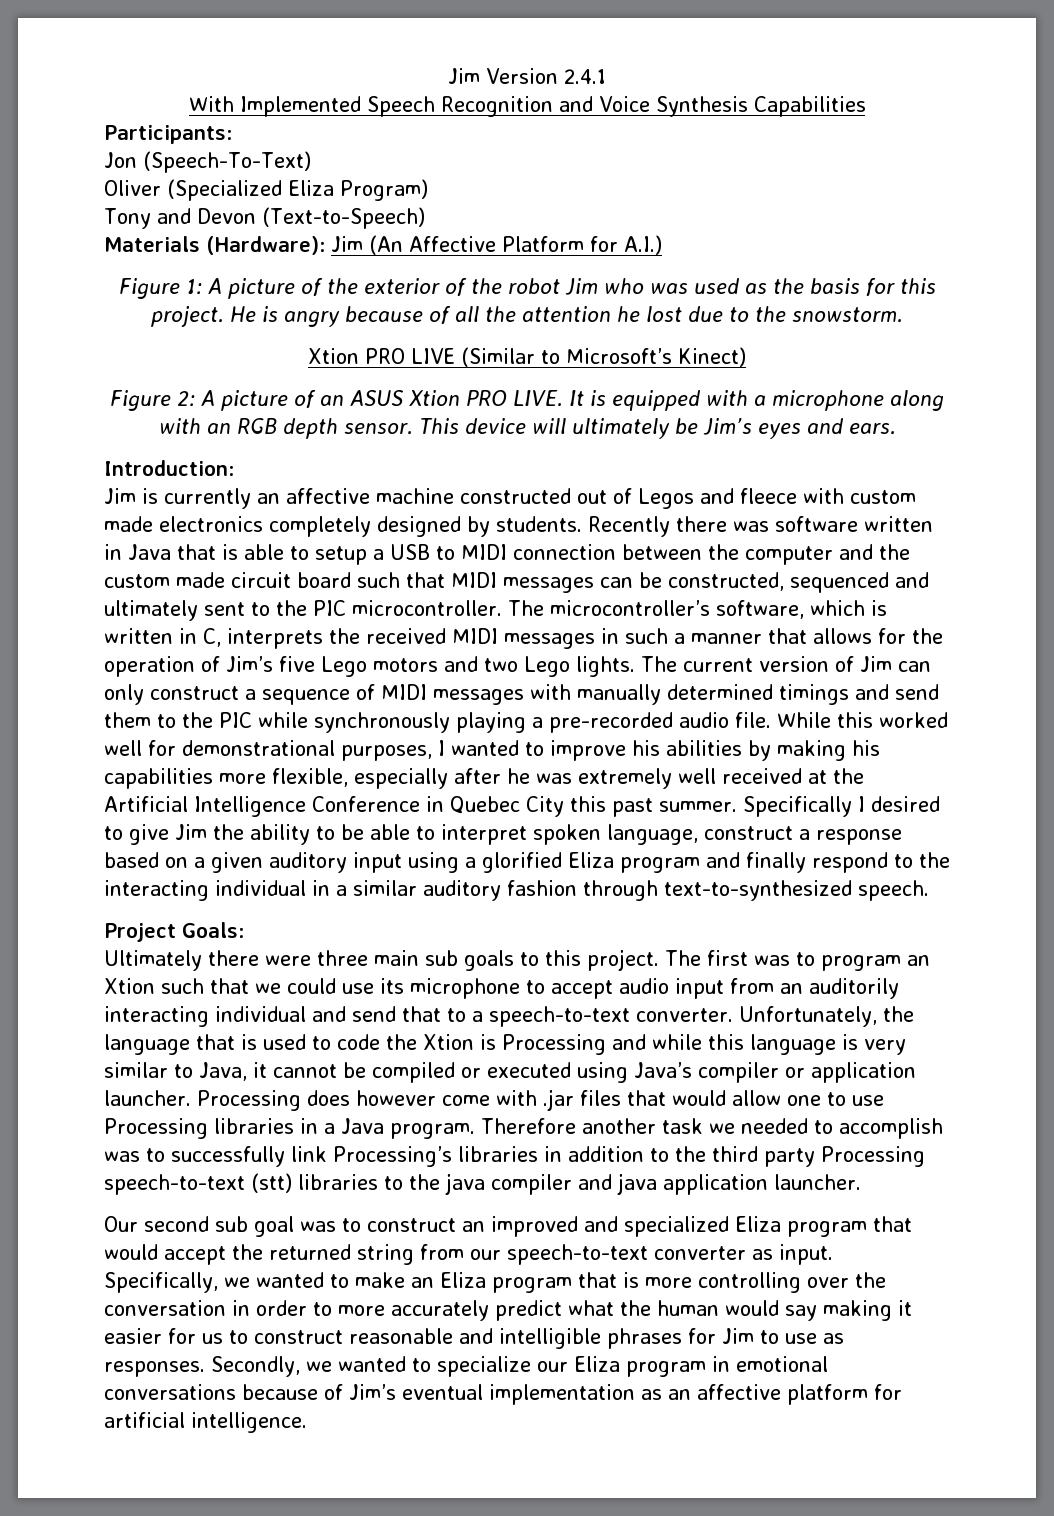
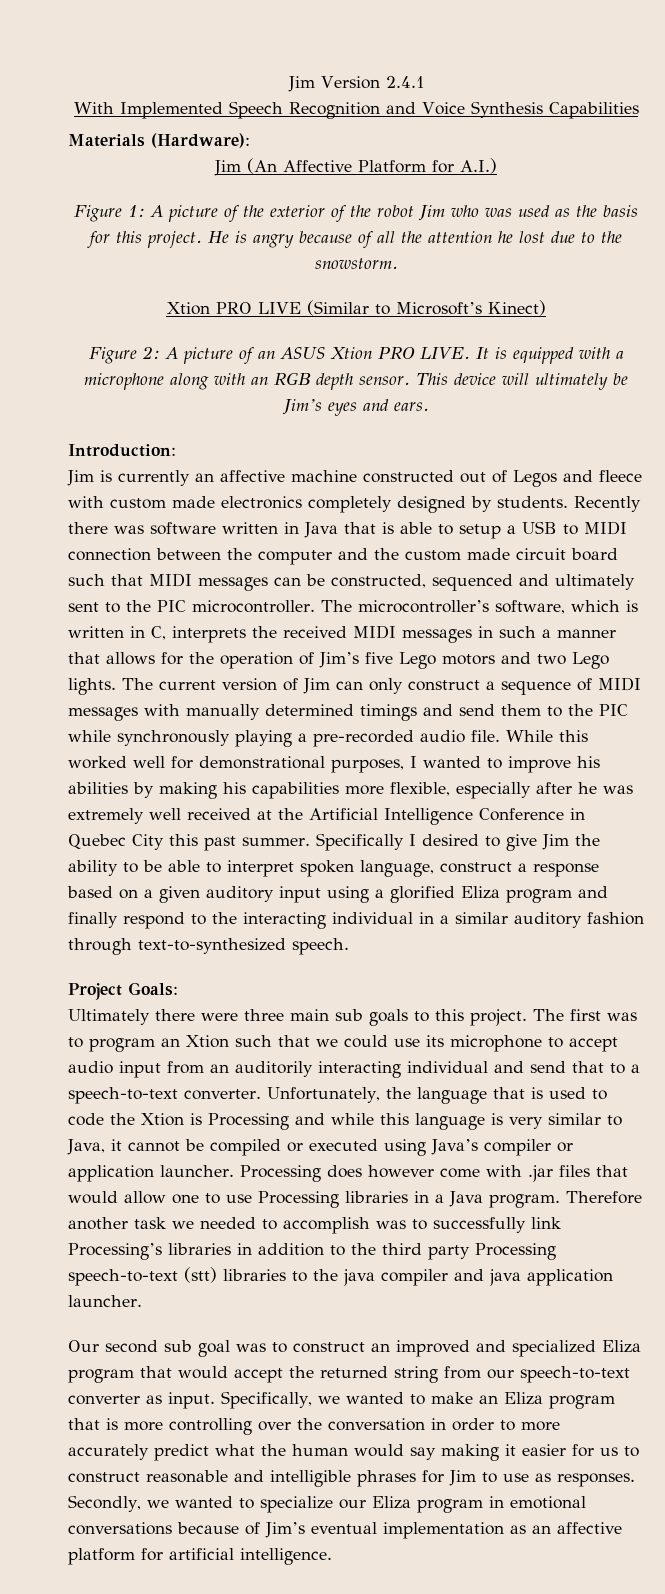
- Participants:
- Jon (Speech-To-Text)
- Oliver (Specialized Eliza Program)
- Tony and Devon (Text-to-Speech)
- Materials (Hardware): Jim (An Affective Platform for A.I.)
+ Materials (Hardware):
+ Jim (An Affective Platform for A.I.)

